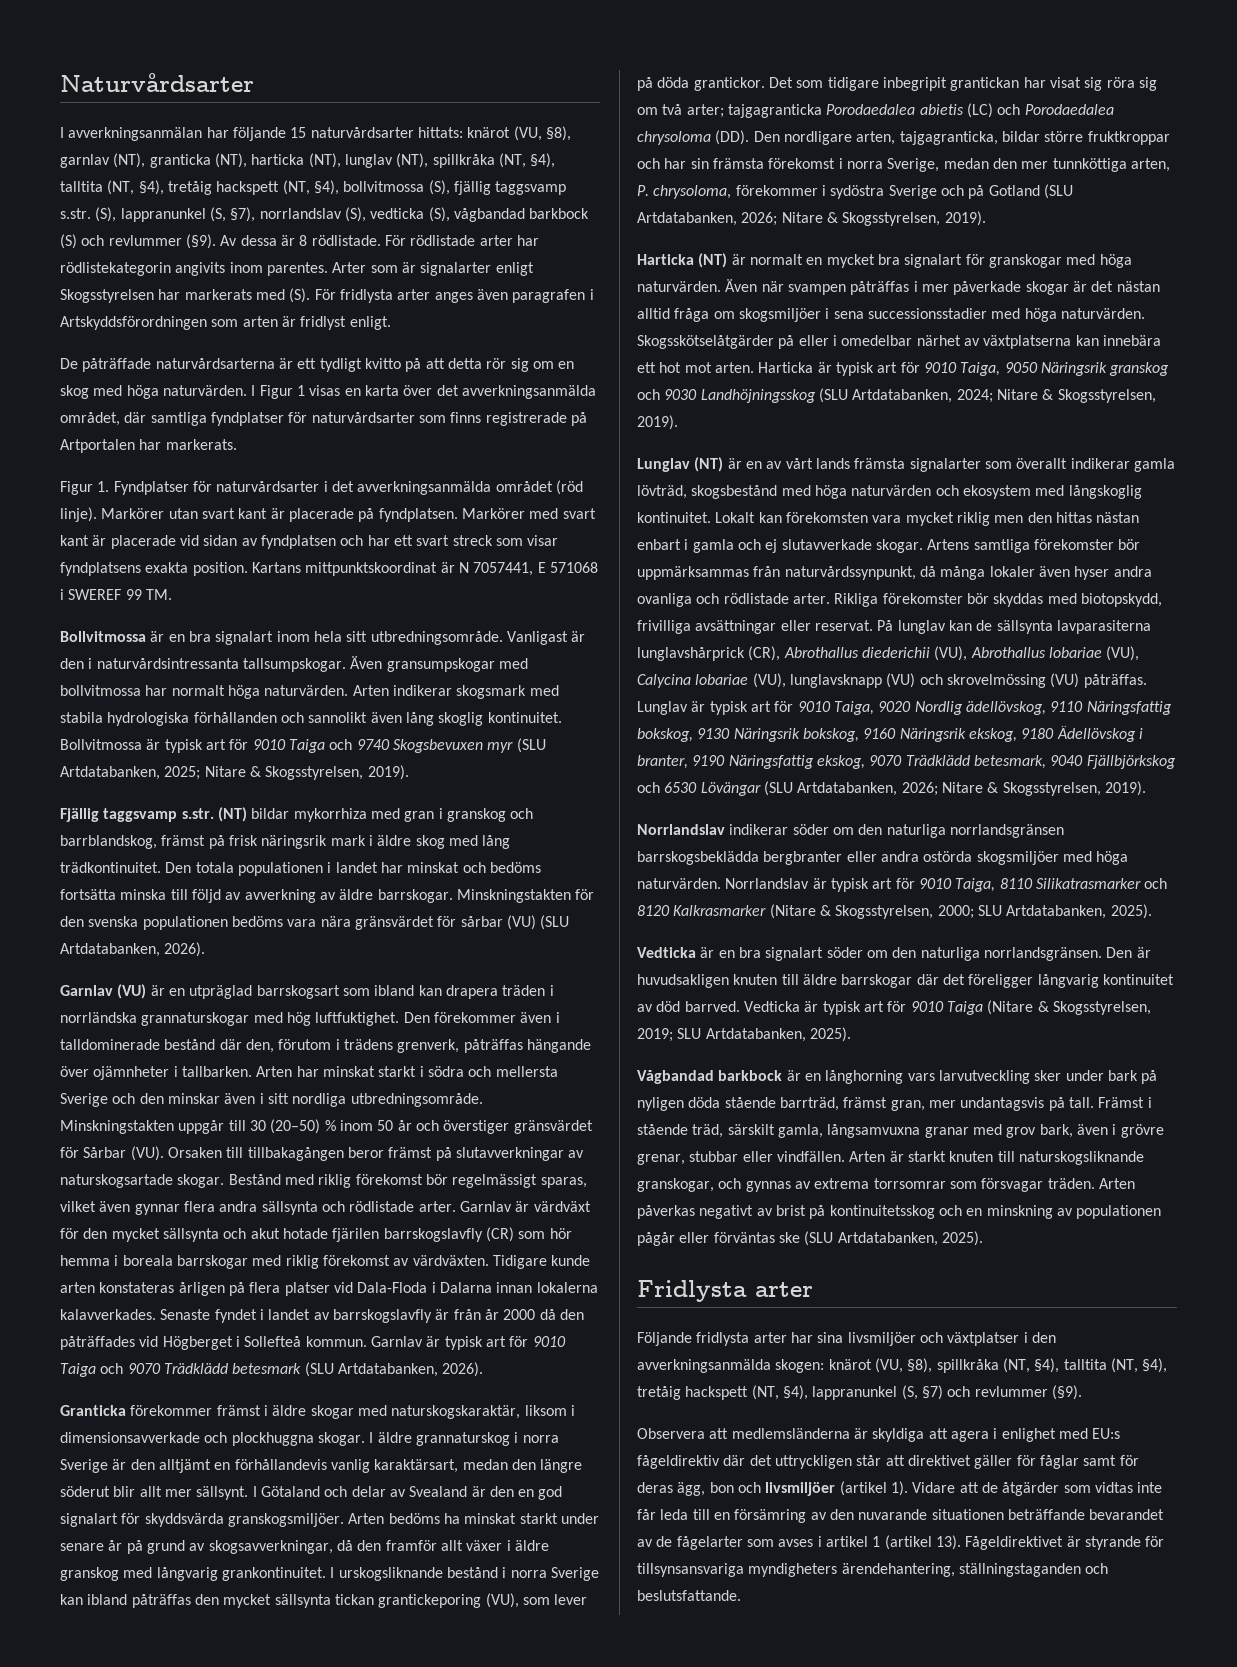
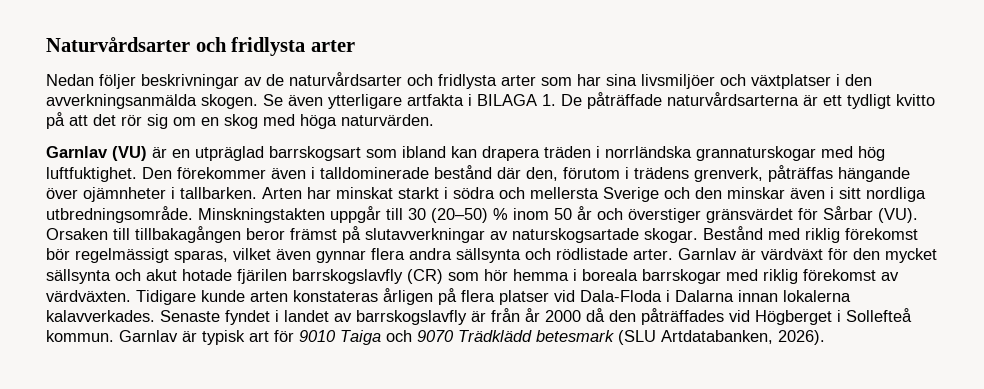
- Naturvårdsarter
- I avverkningsanmälan har följande 15 naturvårdsarter hittats: knärot (VU, §8), garnlav (NT), granticka (NT), harticka (NT), lunglav (NT), spillkråka (NT, §4), talltita (NT, §4), tretåig hackspett (NT, §4), bollvitmossa (S), fjällig taggsvamp s.str. (S), lappranunkel (S, §7), norrlandslav (S), vedticka (S), vågbandad barkbock (S) och revlummer (§9). Av dessa är 8 rödlistade. För rödlistade arter har rödlistekategorin angivits inom parentes. Arter som är signalarter enligt Skogsstyrelsen har markerats med (S). För fridlysta arter anges även paragrafen i Artskyddsförordningen som arten är fridlyst enligt.
- De påträffade naturvårdsarterna är ett tydligt kvitto på att detta rör sig om en skog med höga naturvärden. I Figur 1 visas en karta över det avverkningsanmälda området, där samtliga fyndplatser för naturvårdsarter som finns registrerade på Artportalen har markerats.
- Figur 1. Fyndplatser för naturvårdsarter i det avverkningsanmälda området (röd linje). Markörer utan svart kant är placerade på fyndplatsen. Markörer med svart kant är placerade vid sidan av fyndplatsen och har ett svart streck som visar fyndplatsens exakta position. Kartans mittpunktskoordinat är N 7057441, E 571068 i SWEREF 99 TM.
- Bollvitmossa är en bra signalart inom hela sitt utbredningsområde. Vanligast är den i naturvårdsintressanta tallsumpskogar. Även gransumpskogar med bollvitmossa har normalt höga naturvärden. Arten indikerar skogsmark med stabila hydrologiska förhållanden och sannolikt även lång skoglig kontinuitet. Bollvitmossa är typisk art för 9010 Taiga och 9740 Skogsbevuxen myr (SLU Artdatabanken, 2025; Nitare & Skogsstyrelsen, 2019).
- Fjällig taggsvamp s.str. (NT) bildar mykorrhiza med gran i granskog och barrblandskog, främst på frisk näringsrik mark i äldre skog med lång trädkontinuitet. Den totala populationen i landet har minskat och bedöms fortsätta minska till följd av avverkning av äldre barrskogar. Minskningstakten för den svenska populationen bedöms vara nära gränsvärdet för sårbar (VU) (SLU Artdatabanken, 2026).
+ Naturvårdsarter och fridlysta arter
+ Nedan följer beskrivningar av de naturvårdsarter och fridlysta arter som har sina livsmiljöer och växtplatser i den avverkningsanmälda skogen. Se även ytterligare artfakta i BILAGA 1. De påträffade naturvårdsarterna är ett tydligt kvitto på att det rör sig om en skog med höga naturvärden.
- Granticka förekommer främst i äldre skogar med naturskogskaraktär, liksom i dimensionsavverkade och plockhuggna skogar. I äldre grannaturskog i norra Sverige är den alltjämt en förhållandevis vanlig karaktärsart, medan den längre söderut blir allt mer sällsynt. I Götaland och delar av Svealand är den en god signalart för skyddsvärda granskogsmiljöer. Arten bedöms ha minskat starkt under senare år på grund av skogsavverkningar, då den framför allt växer i äldre granskog med långvarig grankontinuitet. I urskogsliknande bestånd i norra Sverige kan ibland påträffas den mycket sällsynta tickan grantickeporing (VU), som lever på döda grantickor. Det som tidigare inbegripit grantickan har visat sig röra sig om två arter; tajgagranticka Porodaedalea abietis (LC) och Porodaedalea chrysoloma (DD). Den nordligare arten, tajgagranticka, bildar större fruktkroppar och har sin främsta förekomst i norra Sverige, medan den mer tunnköttiga arten, P. chrysoloma, förekommer i sydöstra Sverige och på Gotland (SLU Artdatabanken, 2026; Nitare & Skogsstyrelsen, 2019).
- Harticka (NT) är normalt en mycket bra signalart för granskogar med höga naturvärden. Även när svampen påträffas i mer påverkade skogar är det nästan alltid fråga om skogsmiljöer i sena successionsstadier med höga naturvärden. Skogsskötselåtgärder på eller i omedelbar närhet av växtplatserna kan innebära ett hot mot arten. Harticka är typisk art för 9010 Taiga, 9050 Näringsrik granskog och 9030 Landhöjningsskog (SLU Artdatabanken, 2024; Nitare & Skogsstyrelsen, 2019).
- Lunglav (NT) är en av vårt lands främsta signalarter som överallt indikerar gamla lövträd, skogsbestånd med höga naturvärden och ekosystem med långskoglig kontinuitet. Lokalt kan förekomsten vara mycket riklig men den hittas nästan enbart i gamla och ej slutavverkade skogar. Artens samtliga förekomster bör uppmärksammas från naturvårdssynpunkt, då många lokaler även hyser andra ovanliga och rödlistade arter. Rikliga förekomster bör skyddas med biotopskydd, frivilliga avsättningar eller reservat. På lunglav kan de sällsynta lavparasiterna lunglavshårprick (CR), Abrothallus diederichii (VU), Abrothallus lobariae (VU), Calycina lobariae (VU), lunglavsknapp (VU) och skrovelmössing (VU) påträffas. Lunglav är typisk art för 9010 Taiga, 9020 Nordlig ädellövskog, 9110 Näringsfattig bokskog, 9130 Näringsrik bokskog, 9160 Näringsrik ekskog, 9180 Ädellövskog i branter, 9190 Näringsfattig ekskog, 9070 Trädklädd betesmark, 9040 Fjällbjörkskog och 6530 Lövängar (SLU Artdatabanken, 2026; Nitare & Skogsstyrelsen, 2019).
- Norrlandslav indikerar söder om den naturliga norrlandsgränsen barrskogsbeklädda bergbranter eller andra ostörda skogsmiljöer med höga naturvärden. Norrlandslav är typisk art för 9010 Taiga, 8110 Silikatrasmarker och 8120 Kalkrasmarker (Nitare & Skogsstyrelsen, 2000; SLU Artdatabanken, 2025).
- Vedticka är en bra signalart söder om den naturliga norrlandsgränsen. Den är huvudsakligen knuten till äldre barrskogar där det föreligger långvarig kontinuitet av död barrved. Vedticka är typisk art för 9010 Taiga (Nitare & Skogsstyrelsen, 2019; SLU Artdatabanken, 2025).
- Vågbandad barkbock är en långhorning vars larvutveckling sker under bark på nyligen döda stående barrträd, främst gran, mer undantagsvis på tall. Främst i stående träd, särskilt gamla, långsamvuxna granar med grov bark, även i grövre grenar, stubbar eller vindfällen. Arten är starkt knuten till naturskogsliknande granskogar, och gynnas av extrema torrsomrar som försvagar träden. Arten påverkas negativt av brist på kontinuitetsskog och en minskning av populationen pågår eller förväntas ske (SLU Artdatabanken, 2025).
- Fridlysta arter
- Följande fridlysta arter har sina livsmiljöer och växtplatser i den avverkningsanmälda skogen: knärot (VU, §8), spillkråka (NT, §4), talltita (NT, §4), tretåig hackspett (NT, §4), lappranunkel (S, §7) och revlummer (§9).
- Observera att medlemsländerna är skyldiga att agera i enlighet med EU:s fågeldirektiv där det uttryckligen står att direktivet gäller för fåglar samt för deras ägg, bon och livsmiljöer (artikel 1). Vidare att de åtgärder som vidtas inte får leda till en försämring av den nuvarande situationen beträffande bevarandet av de fågelarter som avses i artikel 1 (artikel 13). Fågeldirektivet är styrande för tillsynsansvariga myndigheters ärendehantering, ställningstaganden och beslutsfattande.

